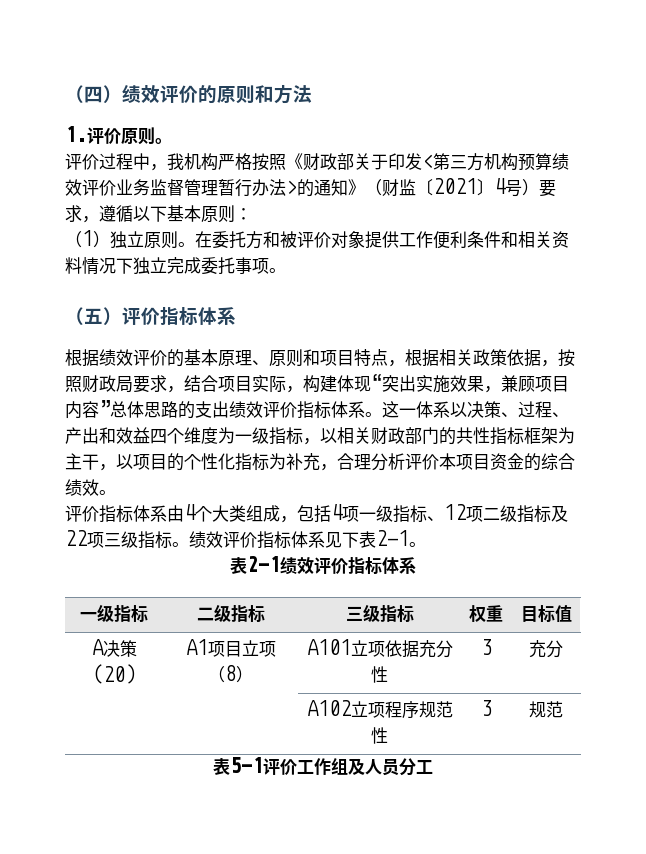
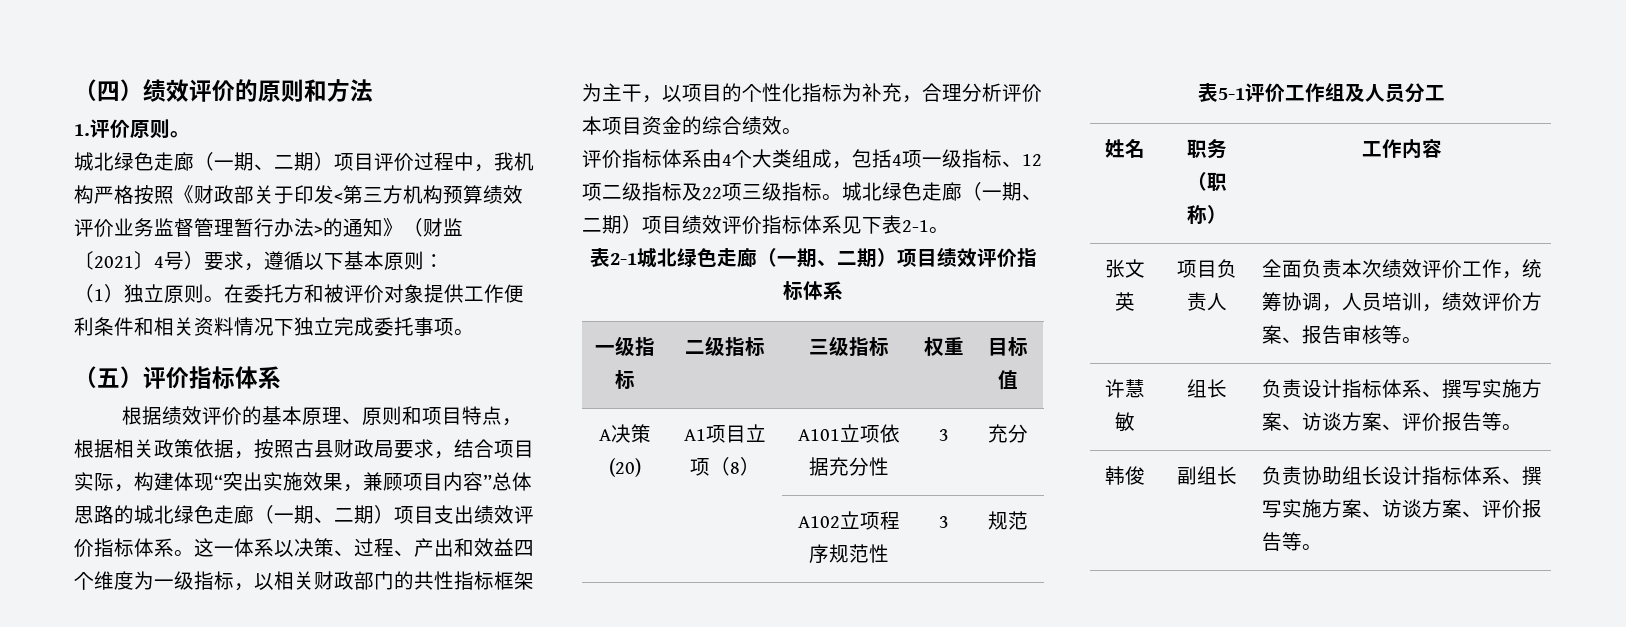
- 评价过程中，我机构严格按照《财政部关于印发<第三方机构预算绩效评价业务监督管理暂行办法>的通知》（财监〔2021〕4号）要求，遵循以下基本原则：
+ 城北绿色走廊（一期、二期）项目评价过程中，我机构严格按照《财政部关于印发<第三方机构预算绩效评价业务监督管理暂行办法>的通知》（财监〔2021〕4号）要求，遵循以下基本原则：
- 根据绩效评价的基本原理、原则和项目特点，根据相关政策依据，按照财政局要求，结合项目实际，构建体现“突出实施效果，兼顾项目内容”总体思路的支出绩效评价指标体系。
+ 根据绩效评价的基本原理、原则和项目特点，根据相关政策依据，按照古县财政局要求，结合项目实际，构建体现“突出实施效果，兼顾项目内容”总体思路的城北绿色走廊（一期、二期）项目支出绩效评价指标体系。
- 绩效评价指标体系见下表2-1。
+ 城北绿色走廊（一期、二期）项目绩效评价指标体系见下表2-1。
- 表2-1绩效评价指标体系
+ 表2-1城北绿色走廊（一期、二期）项目绩效评价指标体系
+ 姓名 | 职务（职称） | 工作内容
+ 张文英 | 项目负责人 | 全面负责本次绩效评价工作，统筹协调，人员培训，绩效评价方案、报告审核等。
+ 许慧敏 | 组长 | 负责设计指标体系、撰写实施方案、访谈方案、评价报告等。
+ 韩俊 | 副组长 | 负责协助组长设计指标体系、撰写实施方案、访谈方案、评价报告等。

